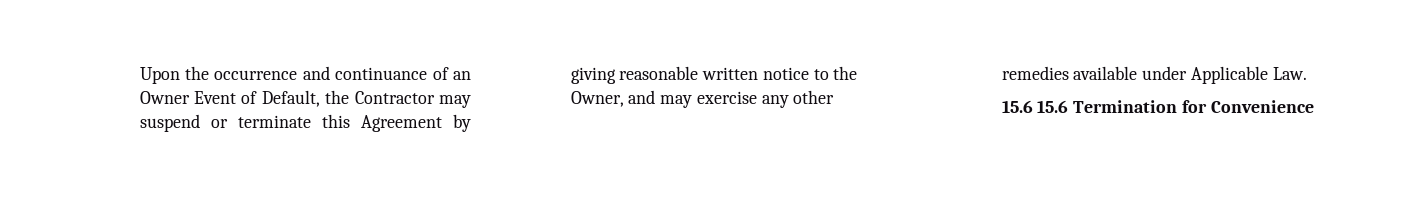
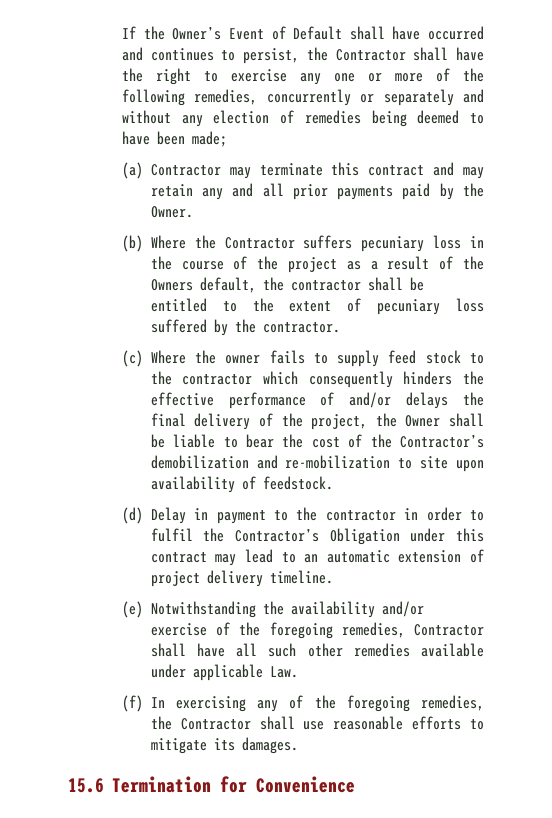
- Upon the occurrence and continuance of an Owner Event of Default, the Contractor may suspend or terminate this Agreement by giving reasonable written notice to the Owner, and may exercise any other remedies available under Applicable Law.
+ If the Owner’s Event of Default shall have occurred and continues to persist, the Contractor shall have the right to exercise any one or more of the following remedies, concurrently or separately and without any election of remedies being deemed to have been made;
+ (a) Contractor may terminate this contract and may retain any and all prior payments paid by the Owner.
+ (b) Where the Contractor suffers pecuniary loss in the course of the project as a result of the Owners default, the contractor shall be entitled to the extent of pecuniary loss suffered by the contractor.
+ (c) Where the owner fails to supply feed stock to the contractor which consequently hinders the effective performance of and/or delays the final delivery of the project, the Owner shall be liable to bear the cost of the Contractor’s demobilization and re-mobilization to site upon availability of feedstock.
+ (d) Delay in payment to the contractor in order to fulfil the Contractor’s Obligation under this contract may lead to an automatic extension of project delivery timeline.
+ (e) Notwithstanding the availability and/or exercise of the foregoing remedies, Contractor shall have all such other remedies available under applicable Law.
- 15.6 15.6 Termination for Convenience
+ (f) In exercising any of the foregoing remedies, the Contractor shall use reasonable efforts to mitigate its damages.
+ 15.6 Termination for Convenience

